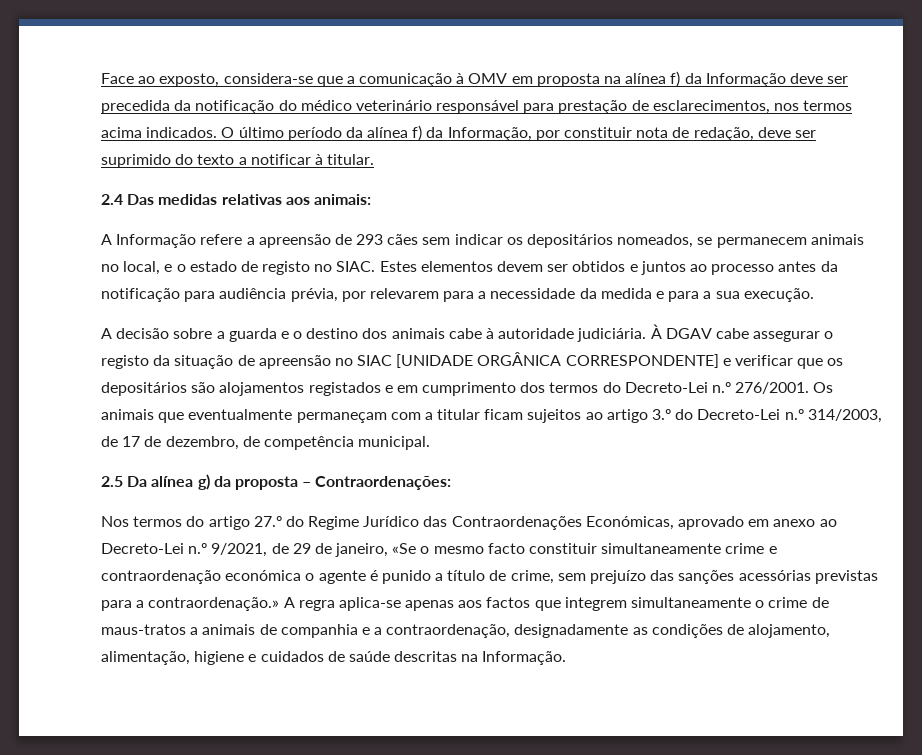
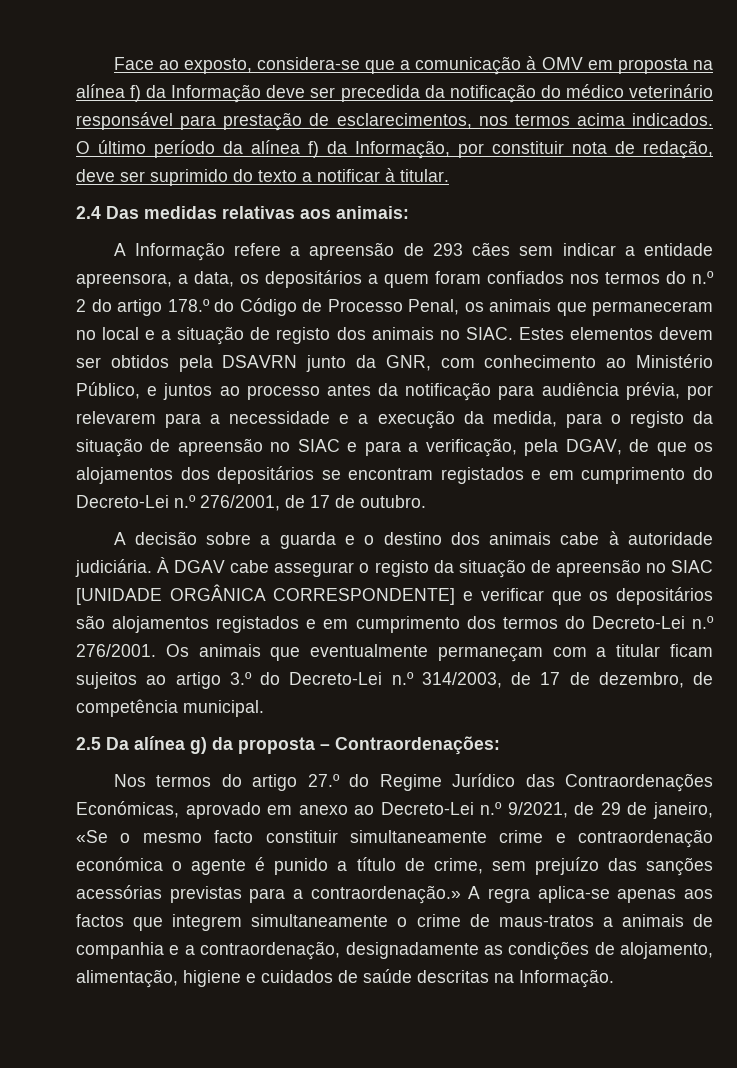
- A Informação refere a apreensão de 293 cães sem indicar os depositários nomeados, se permanecem animais no local, e o estado de registo no SIAC.
+ A Informação refere a apreensão de 293 cães sem indicar a entidade apreensora, a data, os depositários a quem foram confiados nos termos do n.º 2 do artigo 178.º do Código de Processo Penal, os animais que permaneceram no local e a situação de registo dos animais no SIAC.
- Estes elementos devem ser obtidos e juntos ao processo antes da notificação para audiência prévia, por relevarem para a necessidade da medida e para a sua execução.
+ Estes elementos devem ser obtidos pela DSAVRN junto da GNR, com conhecimento ao Ministério Público, e juntos ao processo antes da notificação para audiência prévia, por relevarem para a necessidade e a execução da medida, para o registo da situação de apreensão no SIAC e para a verificação, pela DGAV, de que os alojamentos dos depositários se encontram registados e em cumprimento do Decreto-Lei n.º 276/2001, de 17 de outubro.

